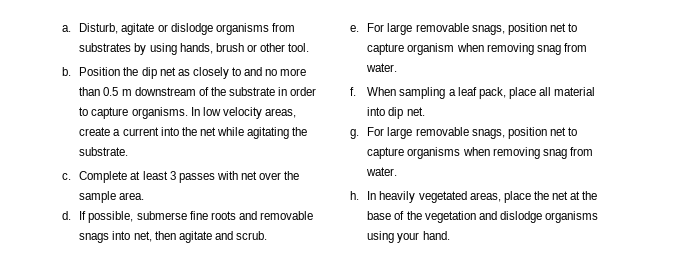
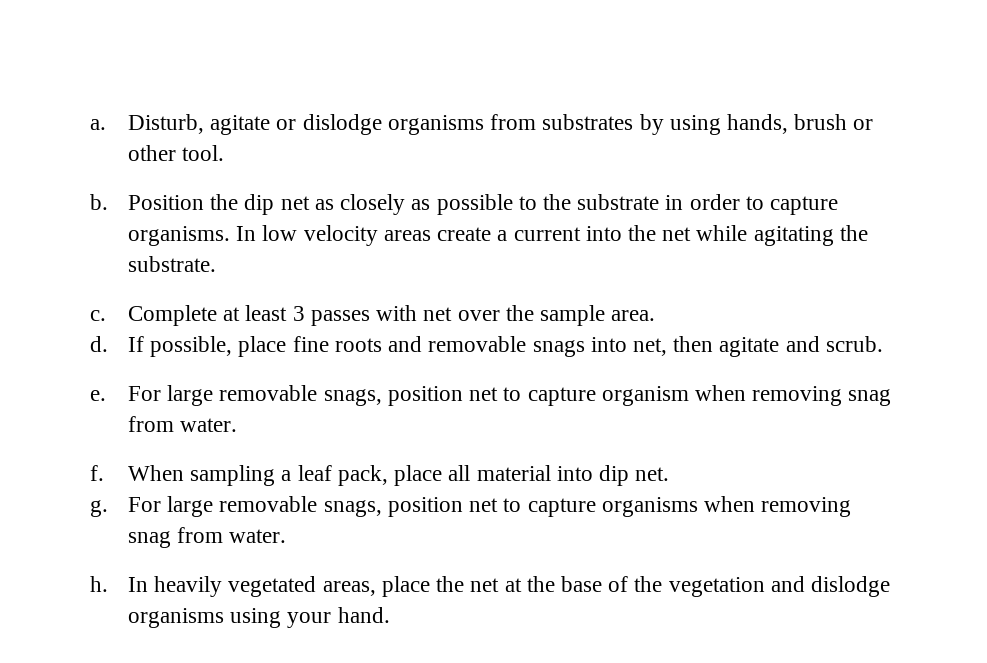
- Position the dip net as closely to and no more than 0.5 m downstream of the substrate in order to capture organisms.
+ Position the dip net as closely as possible to the substrate in order to capture organisms.
- In low velocity areas, create a current into the net while agitating the substrate.
+ In low velocity areas create a current into the net while agitating the substrate.
- If possible, submerse fine roots and removable snags into net, then agitate and scrub.
+ If possible, place fine roots and removable snags into net, then agitate and scrub.

